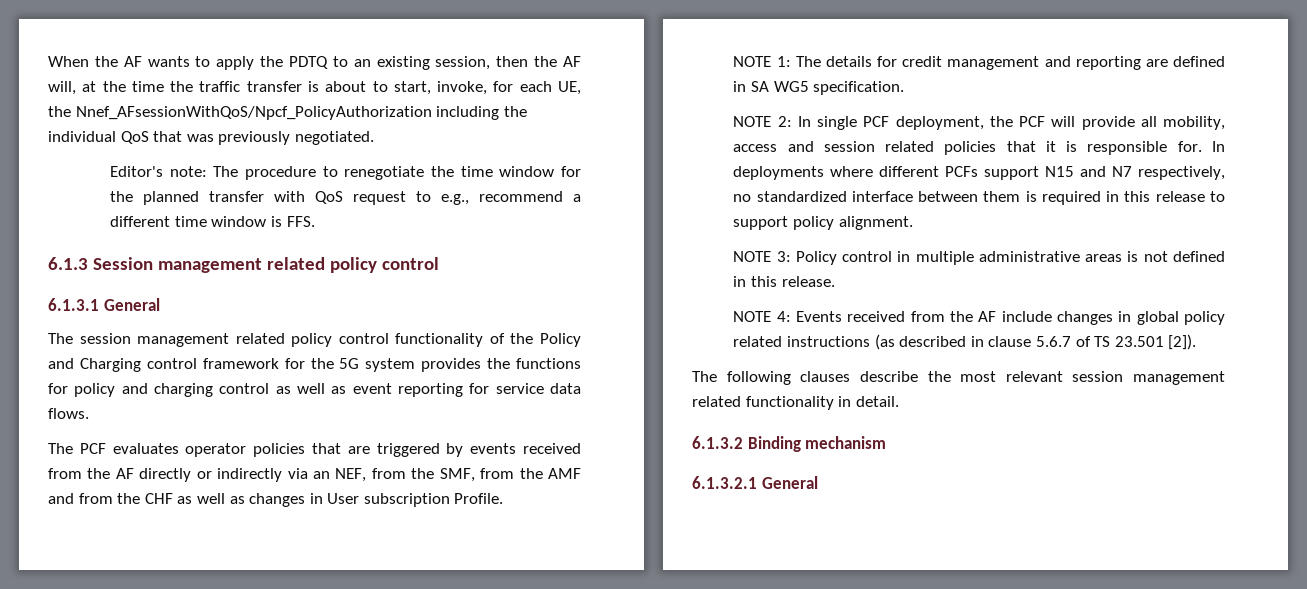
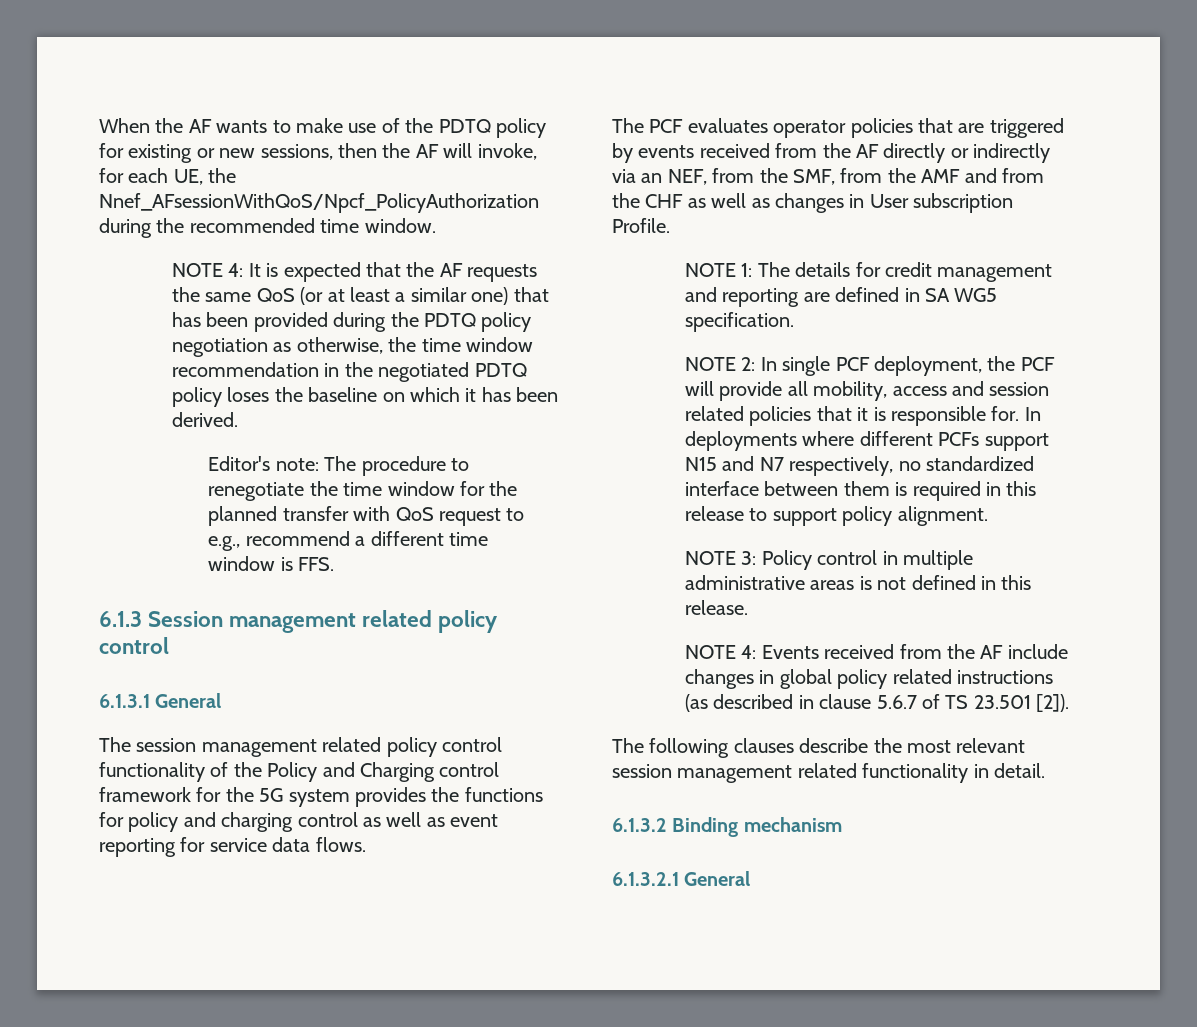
- When the AF wants to apply the PDTQ to an existing session, then the AF will, at the time the traffic transfer is about to start, invoke, for each UE, the Nnef_AFsessionWithQoS/Npcf_PolicyAuthorization including the individual QoS that was previously negotiated.
+ When the AF wants to make use of the PDTQ policy for existing or new sessions, then the AF will invoke, for each UE, the Nnef_AFsessionWithQoS/Npcf_PolicyAuthorization during the recommended time window.
+ NOTE 4: It is expected that the AF requests the same QoS (or at least a similar one) that has been provided during the PDTQ policy negotiation as otherwise, the time window recommendation in the negotiated PDTQ policy loses the baseline on which it has been derived.

